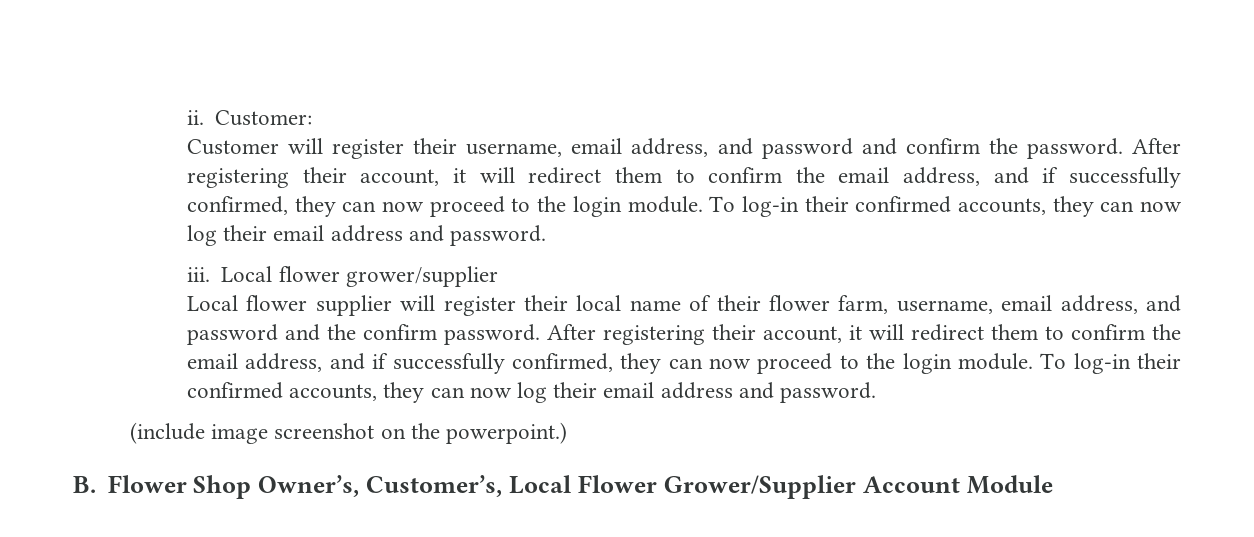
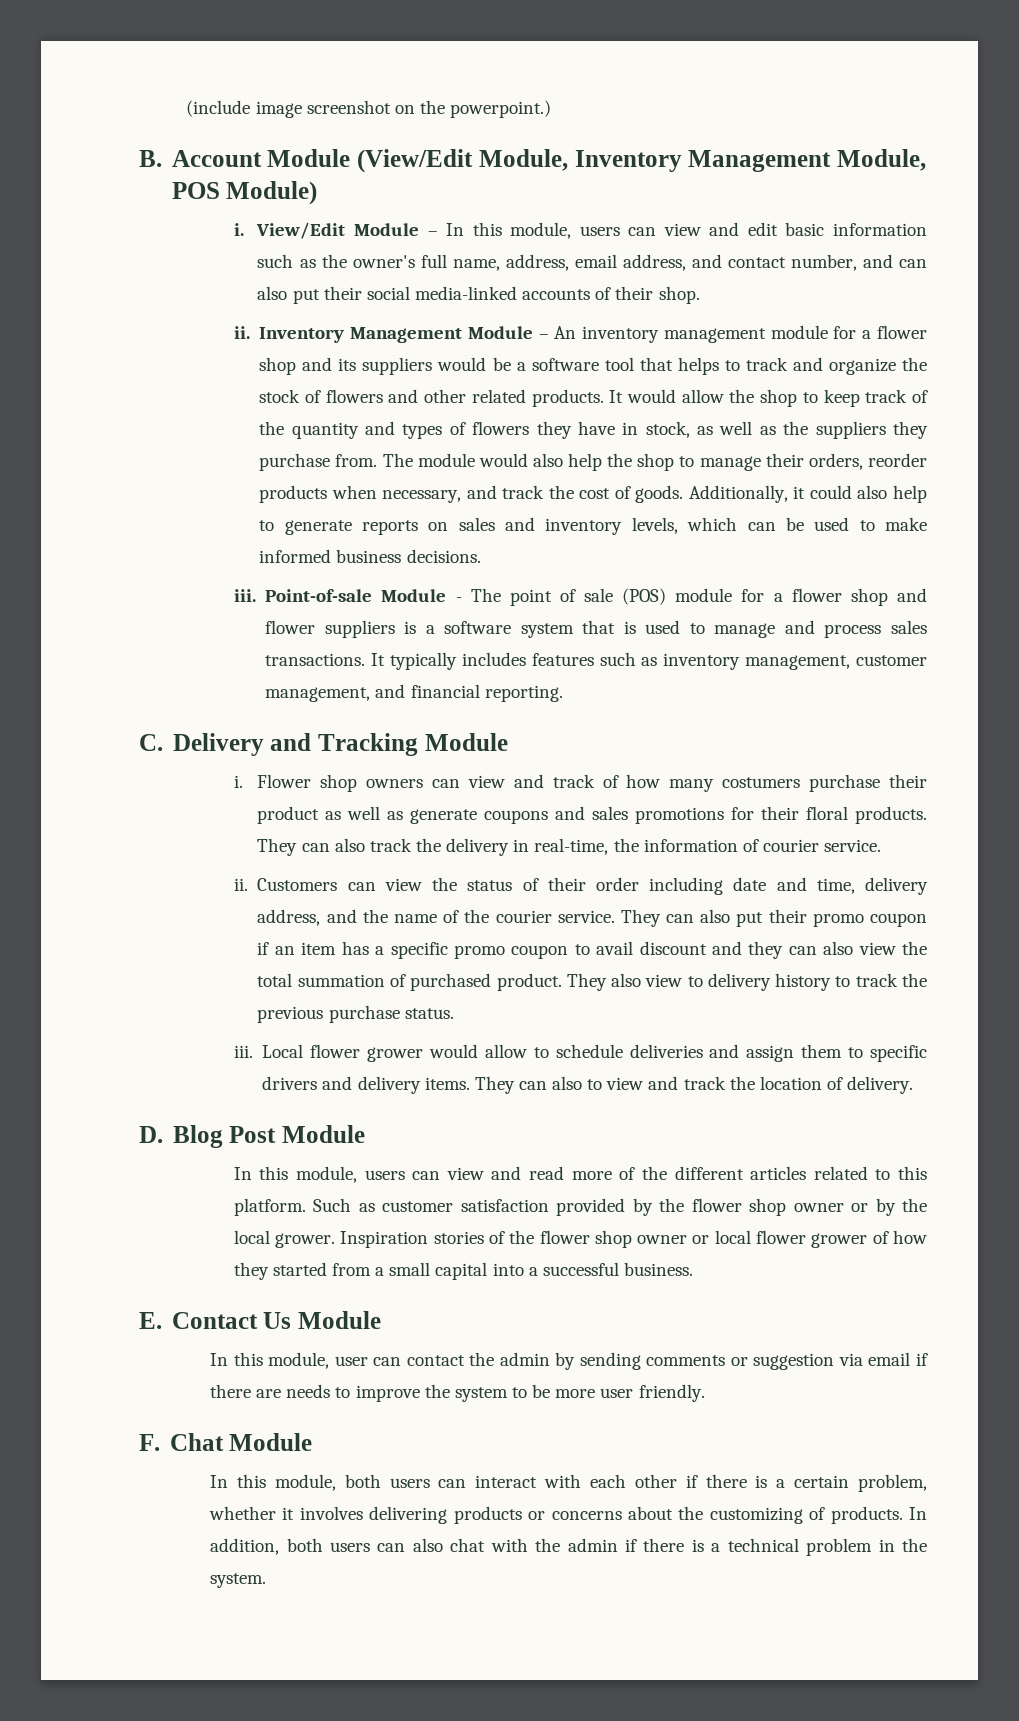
- ii. Customer:
- Customer will register their username, email address, and password and confirm the password. After registering their account, it will redirect them to confirm the email address, and if successfully confirmed, they can now proceed to the login module. To log-in their confirmed accounts, they can now log their email address and password.
- iii. Local flower grower/supplier
- Local flower supplier will register their local name of their flower farm, username, email address, and password and the confirm password. After registering their account, it will redirect them to confirm the email address, and if successfully confirmed, they can now proceed to the login module. To log-in their confirmed accounts, they can now log their email address and password.
- B. Flower Shop Owner’s, Customer’s, Local Flower Grower/Supplier Account Module
+ B. Account Module (View/Edit Module, Inventory Management Module, POS Module)
+ i. View/Edit Module – In this module, users can view and edit basic information such as the owner's full name, address, email address, and contact number, and can also put their social media-linked accounts of their shop.
+ ii. Inventory Management Module – An inventory management module for a flower shop and its suppliers would be a software tool that helps to track and organize the stock of flowers and other related products. It would allow the shop to keep track of the quantity and types of flowers they have in stock, as well as the suppliers they purchase from. The module would also help the shop to manage their orders, reorder products when necessary, and track the cost of goods. Additionally, it could also help to generate reports on sales and inventory levels, which can be used to make informed business decisions.
+ iii. Point-of-sale Module - The point of sale (POS) module for a flower shop and flower suppliers is a software system that is used to manage and process sales transactions. It typically includes features such as inventory management, customer management, and financial reporting.
+ C. Delivery and Tracking Module
+ i. Flower shop owners can view and track of how many costumers purchase their product as well as generate coupons and sales promotions for their floral products. They can also track the delivery in real-time, the information of courier service.
+ ii. Customers can view the status of their order including date and time, delivery address, and the name of the courier service. They can also put their promo coupon if an item has a specific promo coupon to avail discount and they can also view the total summation of purchased product. They also view to delivery history to track the previous purchase status.
+ iii. Local flower grower would allow to schedule deliveries and assign them to specific drivers and delivery items. They can also to view and track the location of delivery.
+ D. Blog Post Module
+ In this module, users can view and read more of the different articles related to this platform. Such as customer satisfaction provided by the flower shop owner or by the local grower. Inspiration stories of the flower shop owner or local flower grower of how they started from a small capital into a successful business.
+ E. Contact Us Module
+ In this module, user can contact the admin by sending comments or suggestion via email if there are needs to improve the system to be more user friendly.
+ F. Chat Module
+ In this module, both users can interact with each other if there is a certain problem, whether it involves delivering products or concerns about the customizing of products. In addition, both users can also chat with the admin if there is a technical problem in the system.

